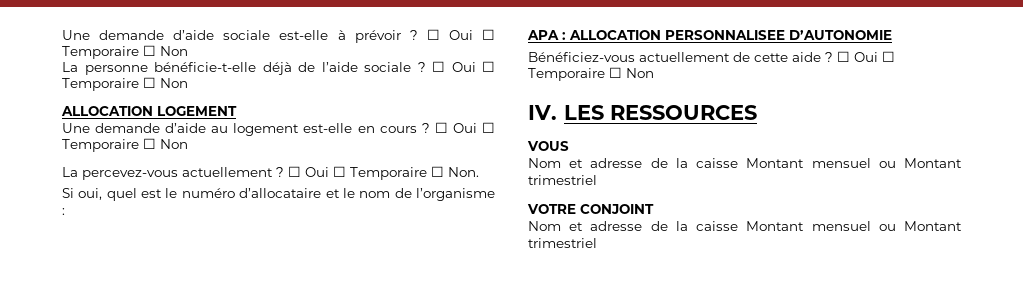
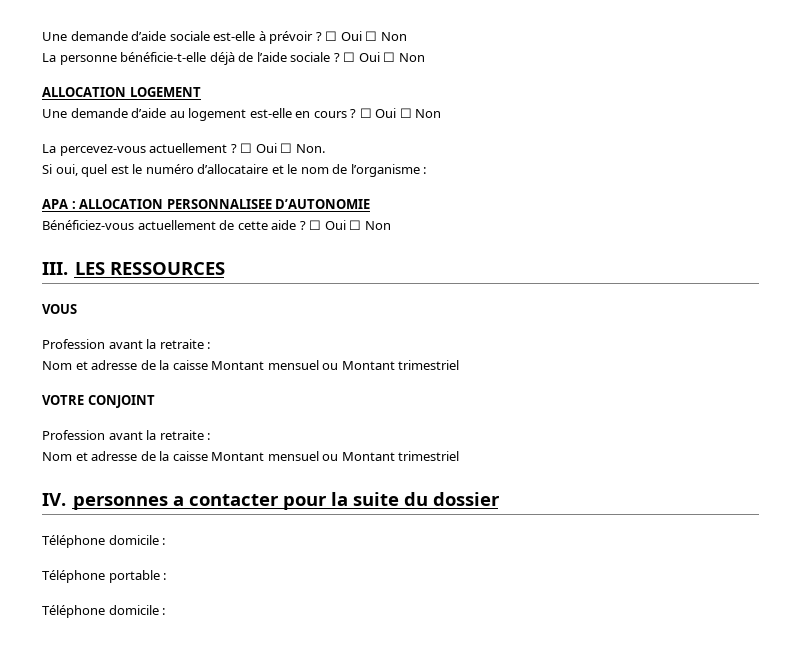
- Une demande d’aide sociale est-elle à prévoir ? ☐ Oui ☐ Temporaire ☐ Non
+ Une demande d’aide sociale est-elle à prévoir ? ☐ Oui ☐ Non
- La personne bénéficie-t-elle déjà de l’aide sociale ? ☐ Oui ☐ Temporaire ☐ Non
+ La personne bénéficie-t-elle déjà de l’aide sociale ? ☐ Oui ☐ Non
- Une demande d’aide au logement est-elle en cours ? ☐ Oui ☐ Temporaire ☐ Non
+ Une demande d’aide au logement est-elle en cours ? ☐ Oui ☐ Non
- ☐ Oui ☐ Temporaire ☐ Non.
+ ☐ Oui ☐ Non.
- Bénéficiez-vous actuellement de cette aide ? ☐ Oui ☐ Temporaire ☐ Non
- IV. LES RESSOURCES
+ Bénéficiez-vous actuellement de cette aide ? ☐ Oui ☐ Non
+ III. LES RESSOURCES
  VOUS
+ Profession avant la retraite :
  VOTRE CONJOINT
+ Profession avant la retraite :
+ IV. personnes a contacter pour la suite du dossier
+ Téléphone domicile :
+ Téléphone portable :
+ Téléphone domicile :

